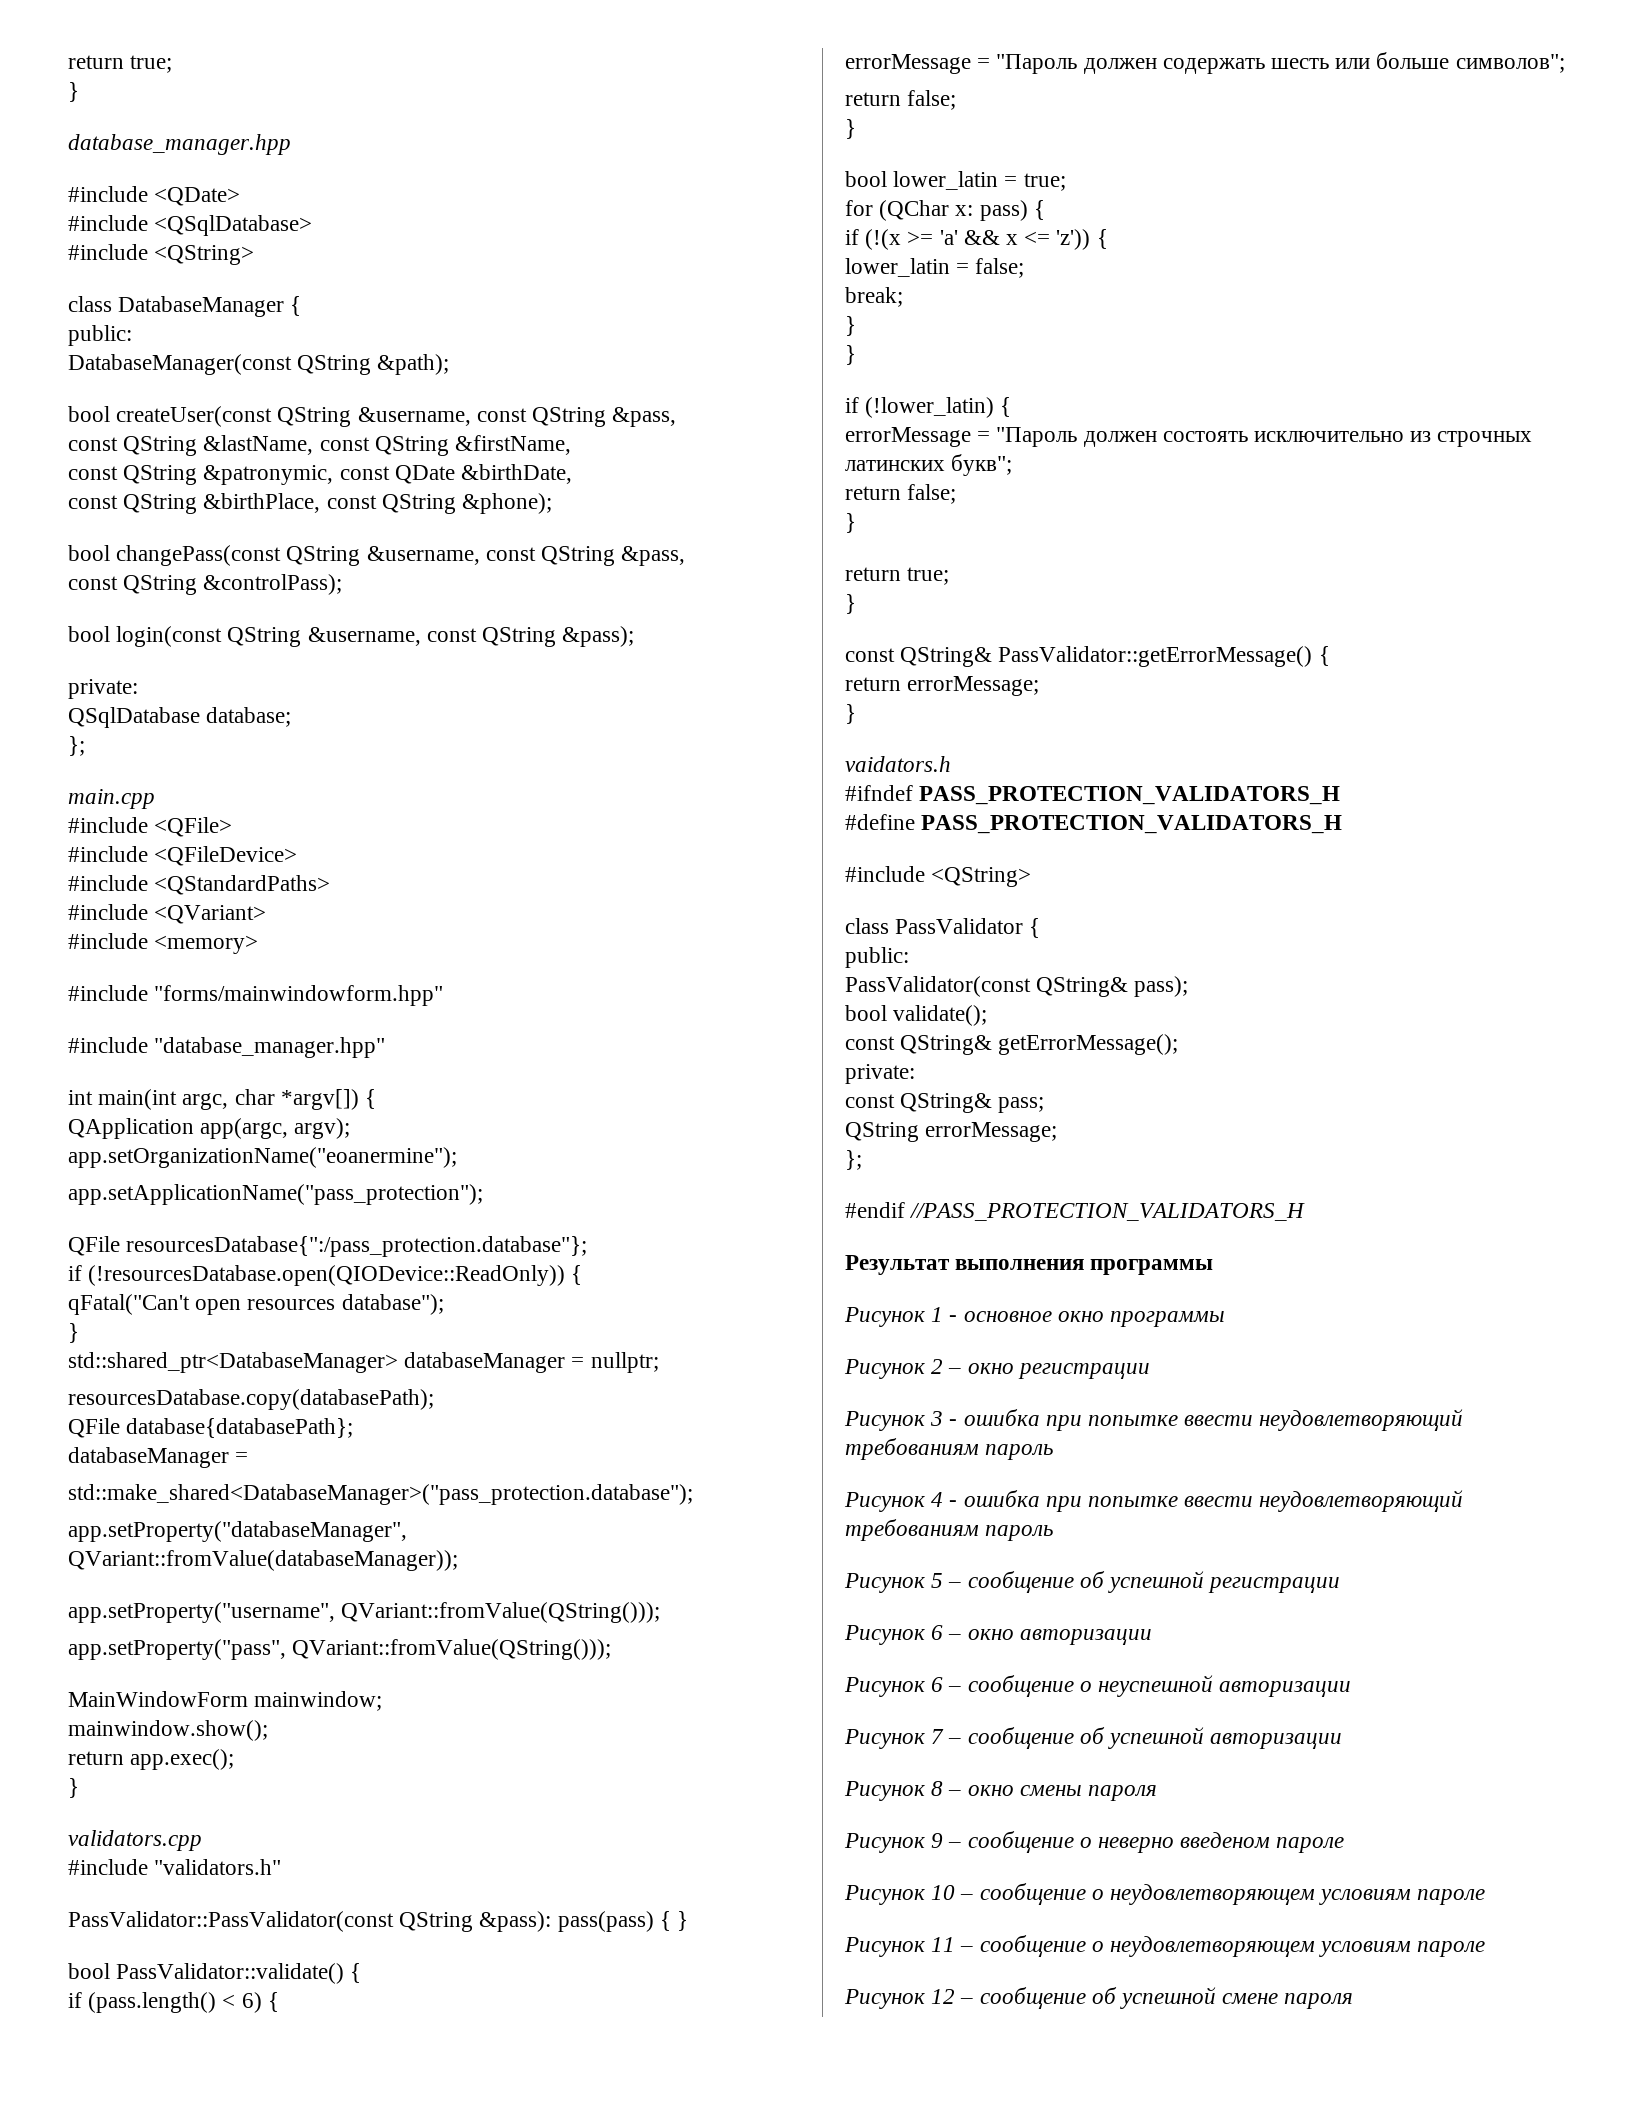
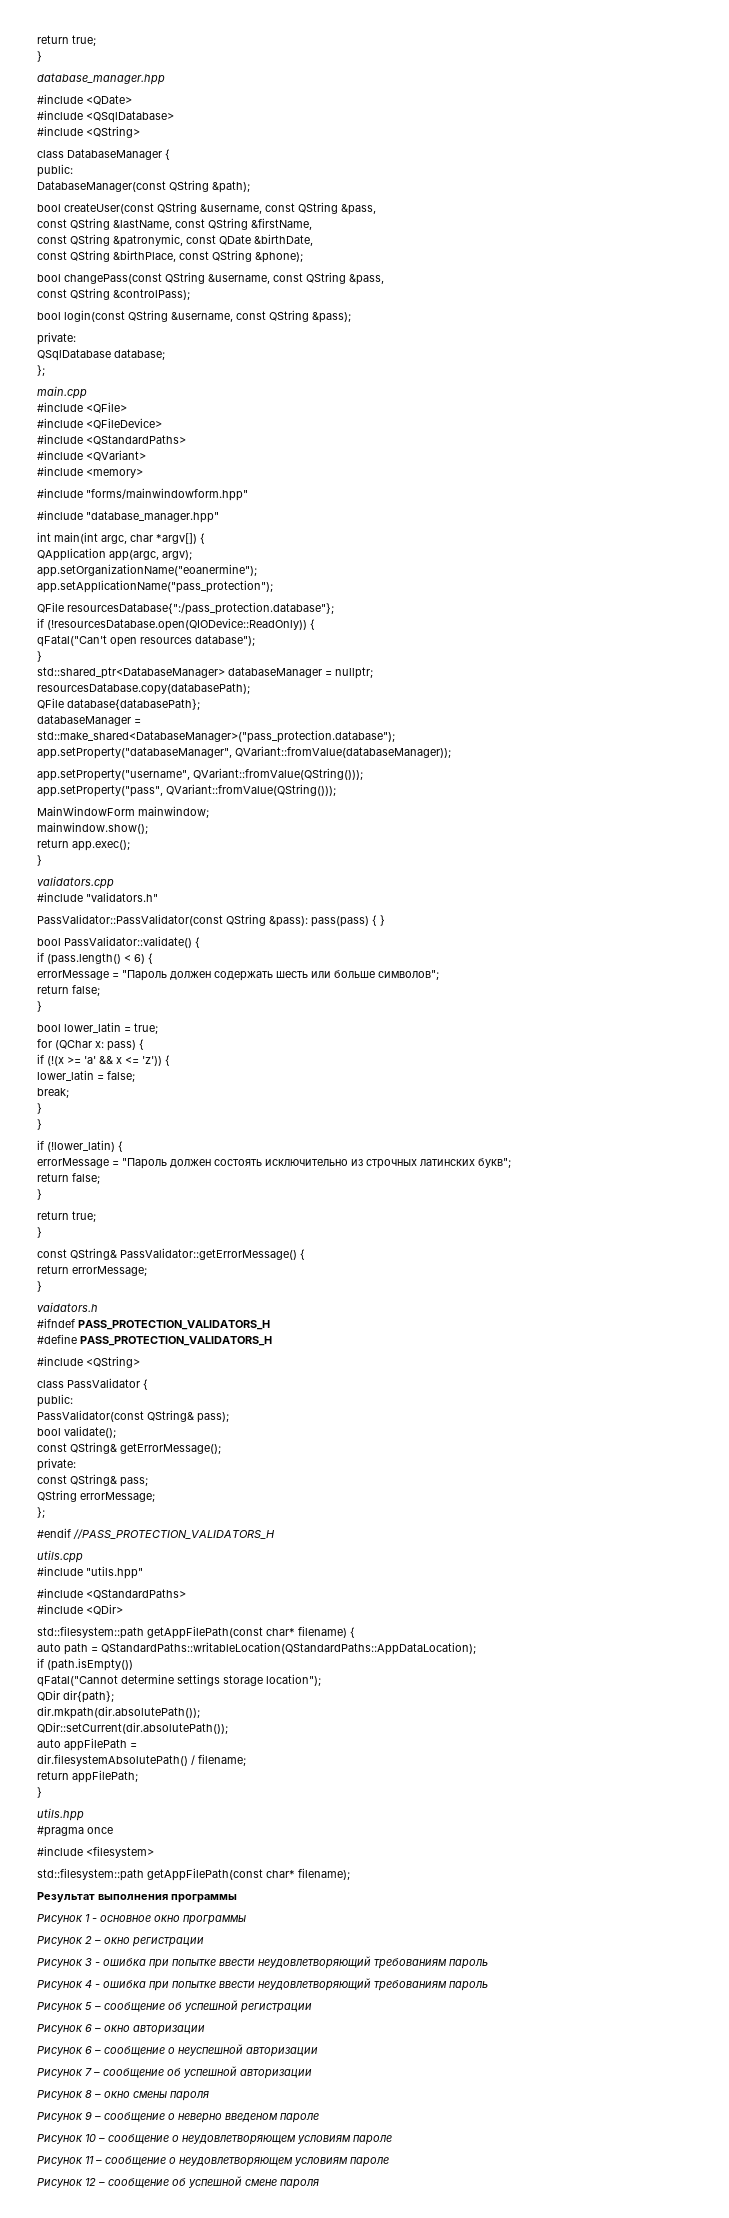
+ utils.cpp
+ #include "utils.hpp"
+ #include <QStandardPaths>
+ #include <QDir>
+ std::filesystem::path getAppFilePath(const char* filename) {
+ auto path = QStandardPaths::writableLocation(QStandardPaths::AppDataLocation);
+ if (path.isEmpty())
+ qFatal("Cannot determine settings storage location");
+ QDir dir{path};
+ dir.mkpath(dir.absolutePath());
+ QDir::setCurrent(dir.absolutePath());
+ auto appFilePath =
+ dir.filesystemAbsolutePath() / filename;
+ return appFilePath;
+ }
+ utils.hpp
+ #pragma once
+ #include <filesystem>
+ std::filesystem::path getAppFilePath(const char* filename);

